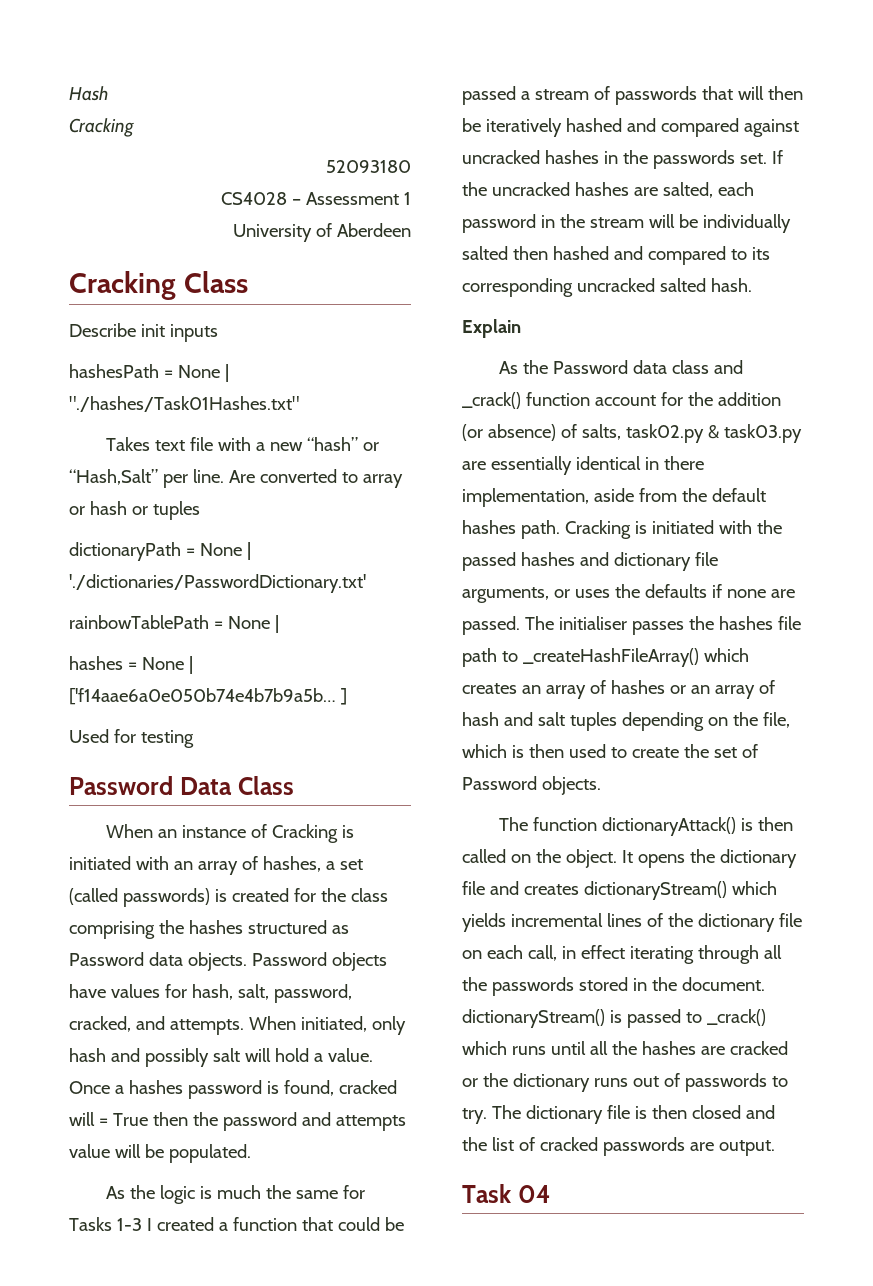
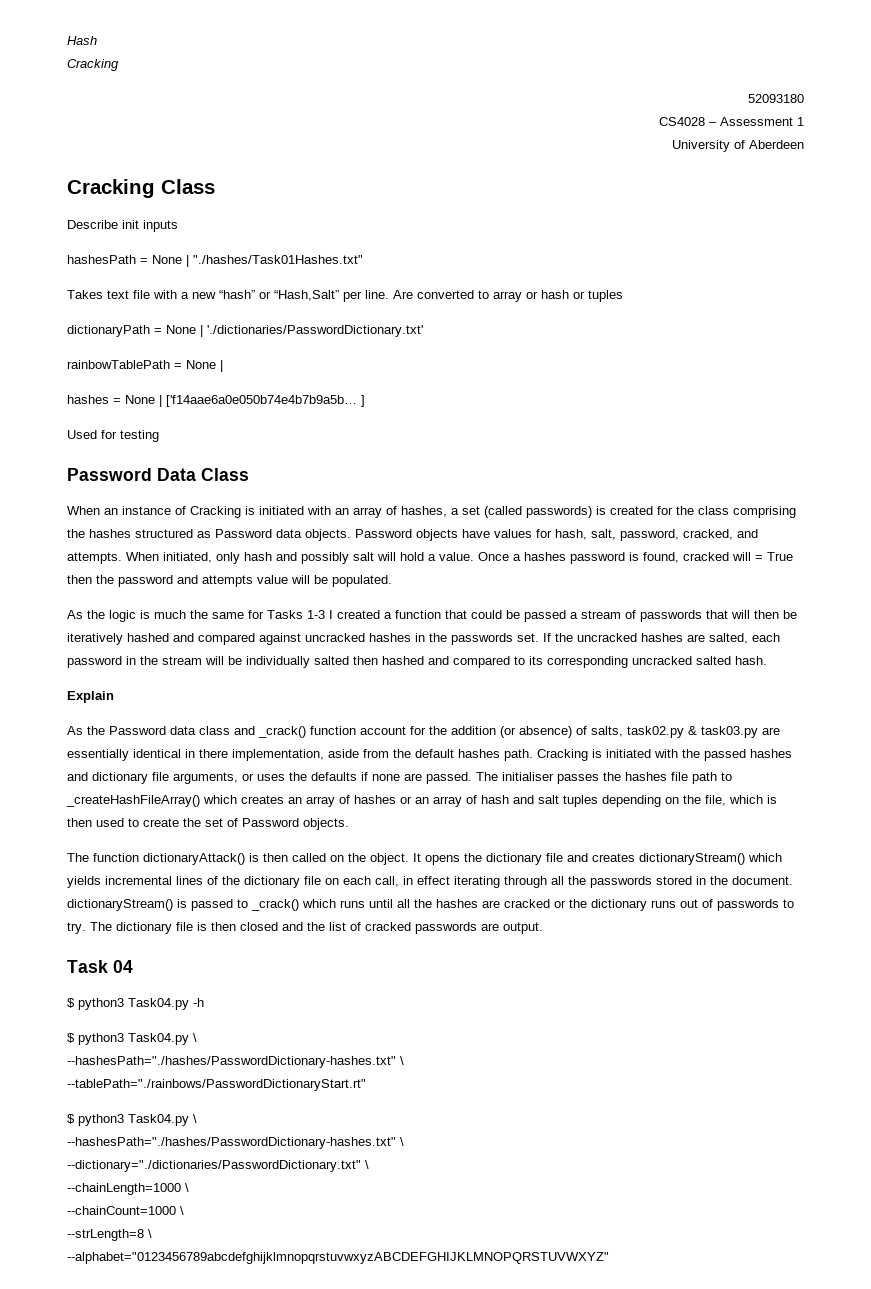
+ $ python3 Task04.py -h
+ $ python3 Task04.py \
+ --hashesPath="./hashes/PasswordDictionary-hashes.txt" \
+ --tablePath="./rainbows/PasswordDictionaryStart.rt"
+ $ python3 Task04.py \
+ --hashesPath="./hashes/PasswordDictionary-hashes.txt" \
+ --dictionary="./dictionaries/PasswordDictionary.txt" \
+ --chainLength=1000 \
+ --chainCount=1000 \
+ --strLength=8 \
+ --alphabet="0123456789abcdefghijklmnopqrstuvwxyzABCDEFGHIJKLMNOPQRSTUVWXYZ"

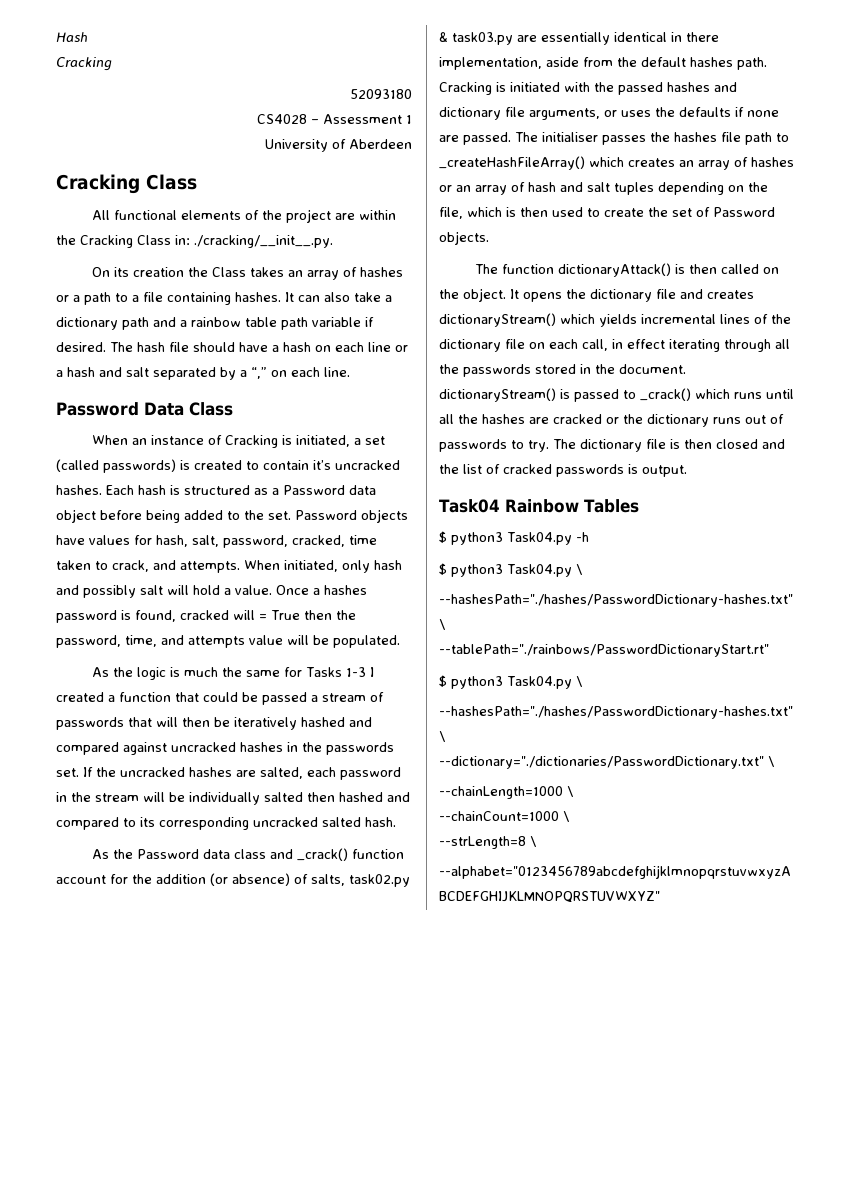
- Describe init inputs
- hashesPath = None | "./hashes/Task01Hashes.txt"
- Takes text file with a new “hash” or “Hash,Salt” per line. Are converted to array or hash or tuples
- dictionaryPath = None | './dictionaries/PasswordDictionary.txt'
- rainbowTablePath = None |
- hashes = None | ['f14aae6a0e050b74e4b7b9a5b… ]
- Used for testing
+ All functional elements of the project are within the Cracking Class in: ./cracking/__init__.py.
+ On its creation the Class takes an array of hashes or a path to a file containing hashes. It can also take a dictionary path and a rainbow table path variable if desired. The hash file should have a hash on each line or a hash and salt separated by a “,” on each line.
- When an instance of Cracking is initiated with an array of hashes, a set (called passwords) is created for the class comprising the hashes structured as Password data objects.
+ When an instance of Cracking is initiated, a set (called passwords) is created to contain it’s uncracked hashes. Each hash is structured as a Password data object before being added to the set.
- Password objects have values for hash, salt, password, cracked, and attempts.
+ Password objects have values for hash, salt, password, cracked, time taken to crack, and attempts.
- Once a hashes password is found, cracked will = True then the password and attempts value will be populated.
+ Once a hashes password is found, cracked will = True then the password, time, and attempts value will be populated.
- Explain
- The dictionary file is then closed and the list of cracked passwords are output.
+ The dictionary file is then closed and the list of cracked passwords is output.
- Task 04
+ Task04 Rainbow Tables

